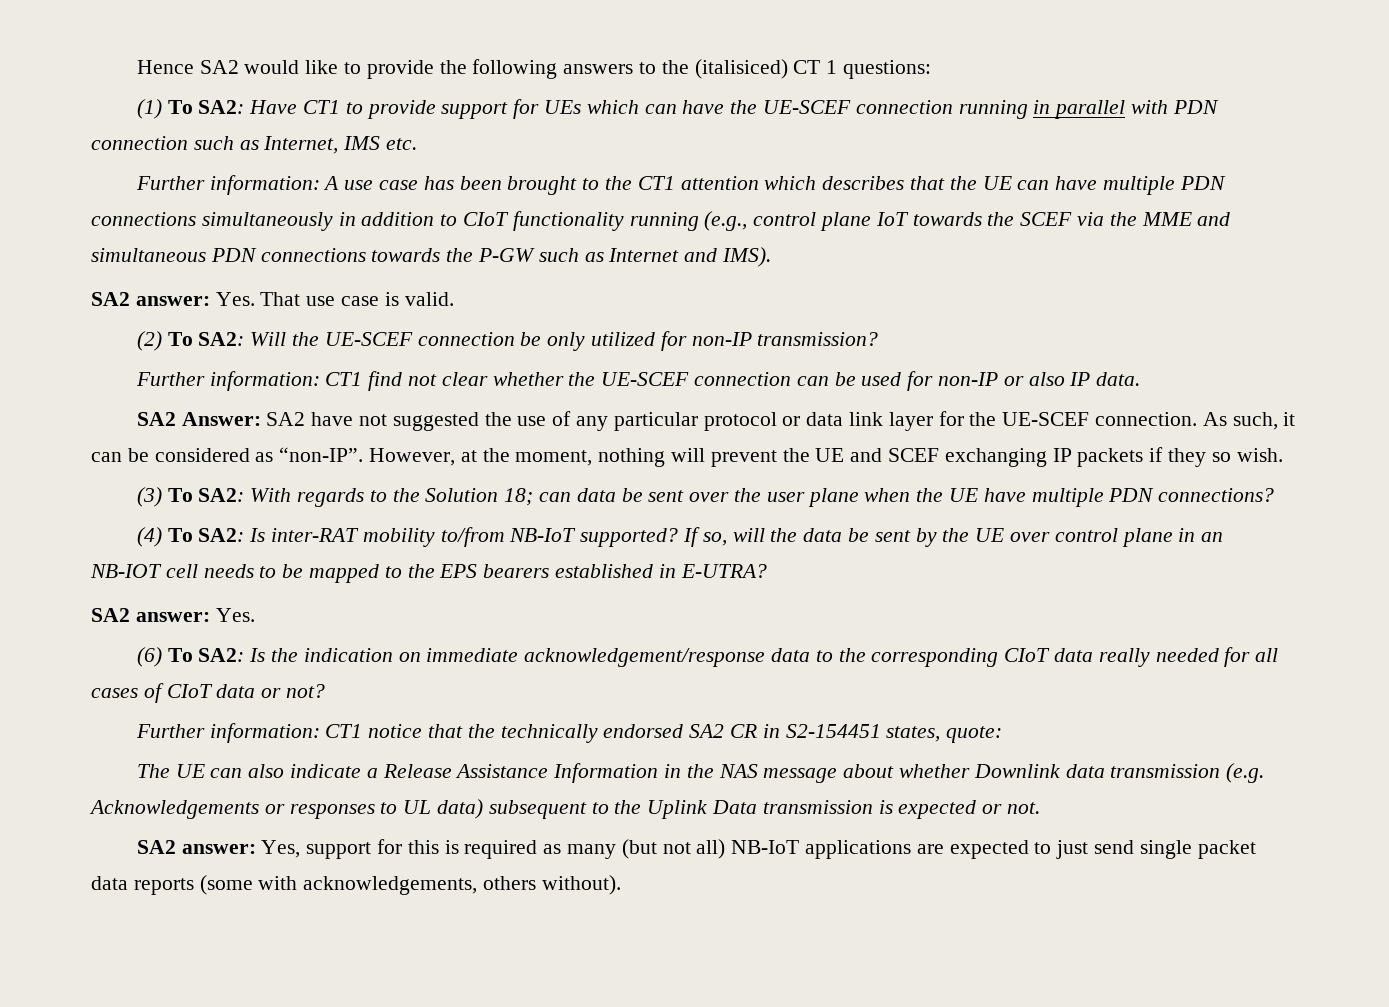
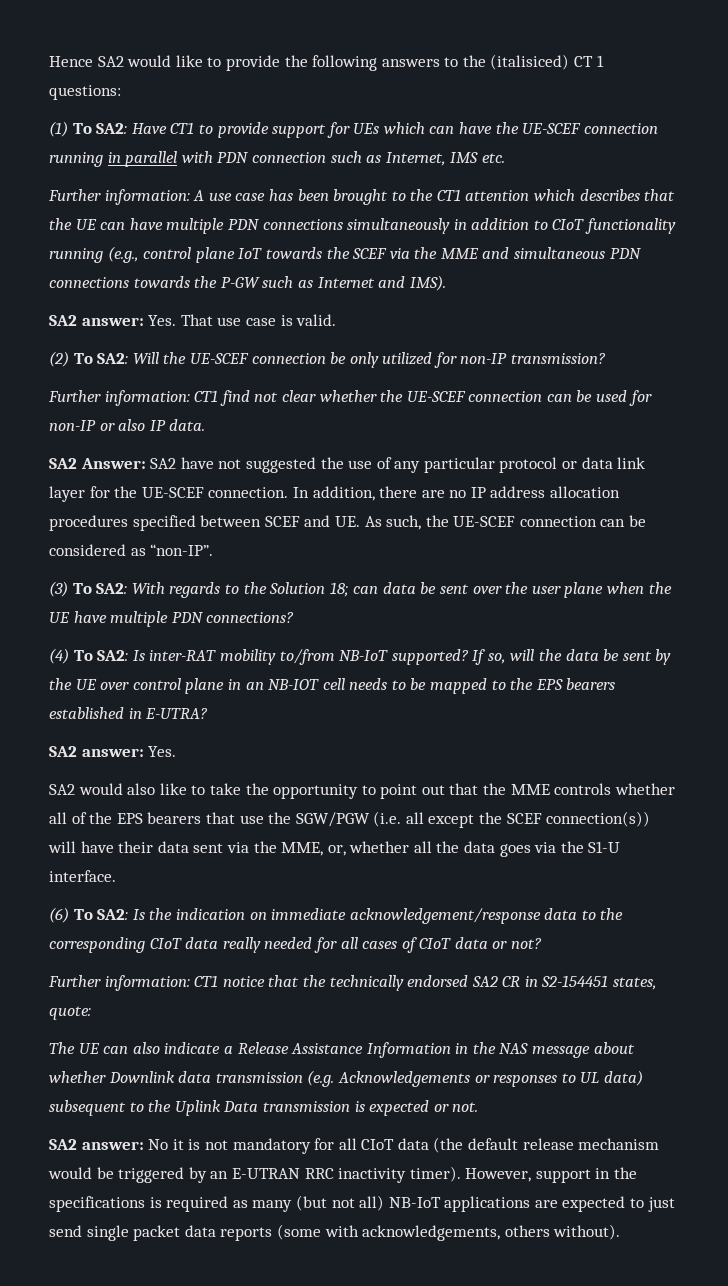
- As such, it can be considered as “non-IP”. However, at the moment, nothing will prevent the UE and SCEF exchanging IP packets if they so wish.
+ In addition, there are no IP address allocation procedures specified between SCEF and UE. As such, the UE-SCEF connection can be considered as “non-IP”.
+ SA2 would also like to take the opportunity to point out that the MME controls whether all of the EPS bearers that use the SGW/PGW (i.e. all except the SCEF connection(s)) will have their data sent via the MME, or, whether all the data goes via the S1-U interface.
- SA2 answer: Yes, support for this is required as many (but not all) NB-IoT applications are expected to just send single packet data reports (some with acknowledgements, others without).
+ SA2 answer: No it is not mandatory for all CIoT data (the default release mechanism would be triggered by an E-UTRAN RRC inactivity timer). However, support in the specifications is required as many (but not all) NB-IoT applications are expected to just send single packet data reports (some with acknowledgements, others without).

